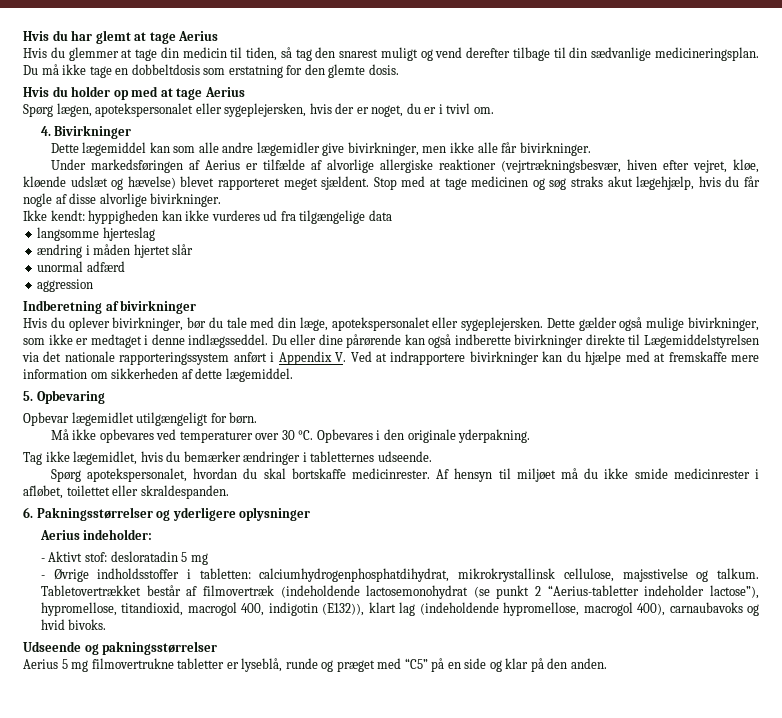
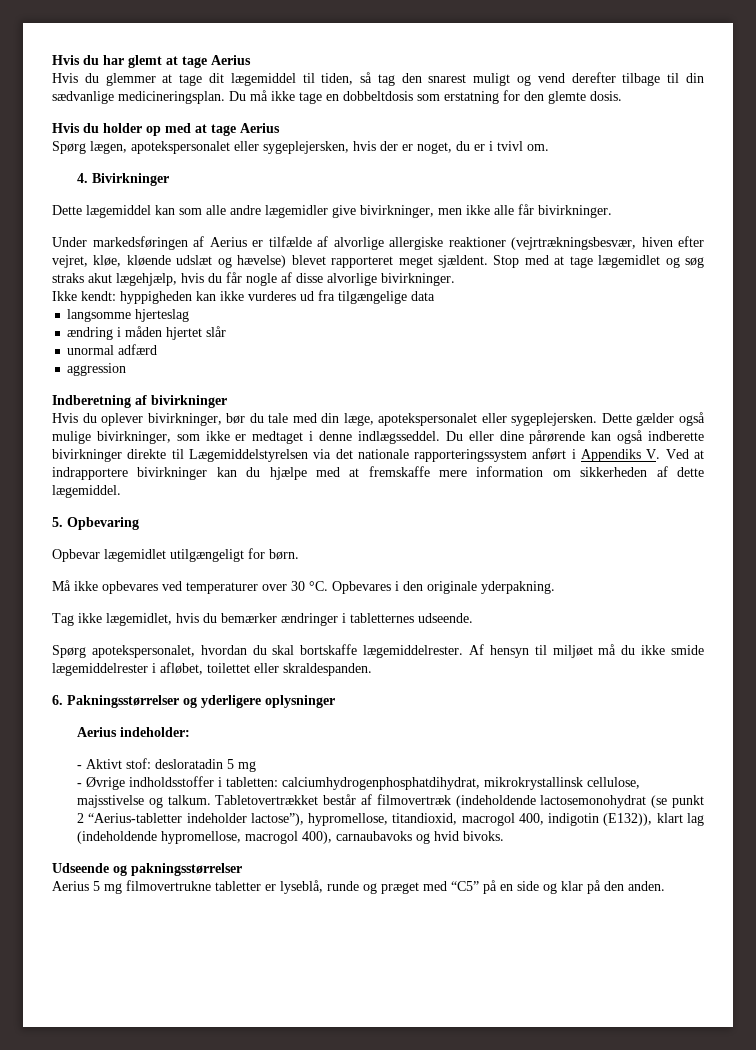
- Hvis du glemmer at tage din medicin til tiden, så tag den snarest muligt og vend derefter tilbage til din sædvanlige medicineringsplan.
+ Hvis du glemmer at tage dit lægemiddel til tiden, så tag den snarest muligt og vend derefter tilbage til din sædvanlige medicineringsplan.
- Stop med at tage medicinen og søg straks akut lægehjælp, hvis du får nogle af disse alvorlige bivirkninger.
+ Stop med at tage lægemidlet og søg straks akut lægehjælp, hvis du får nogle af disse alvorlige bivirkninger.
- Du eller dine pårørende kan også indberette bivirkninger direkte til Lægemiddelstyrelsen via det nationale rapporteringssystem anført i Appendix V. Ved at indrapportere bivirkninger kan du hjælpe med at fremskaffe mere information om sikkerheden af dette lægemiddel.
+ Du eller dine pårørende kan også indberette bivirkninger direkte til Lægemiddelstyrelsen via det nationale rapporteringssystem anført i Appendiks V. Ved at indrapportere bivirkninger kan du hjælpe med at fremskaffe mere information om sikkerheden af dette lægemiddel.
- Spørg apotekspersonalet, hvordan du skal bortskaffe medicinrester.
+ Spørg apotekspersonalet, hvordan du skal bortskaffe lægemiddelrester.
- Af hensyn til miljøet må du ikke smide medicinrester i afløbet, toilettet eller skraldespanden.
+ Af hensyn til miljøet må du ikke smide lægemiddelrester i afløbet, toilettet eller skraldespanden.

